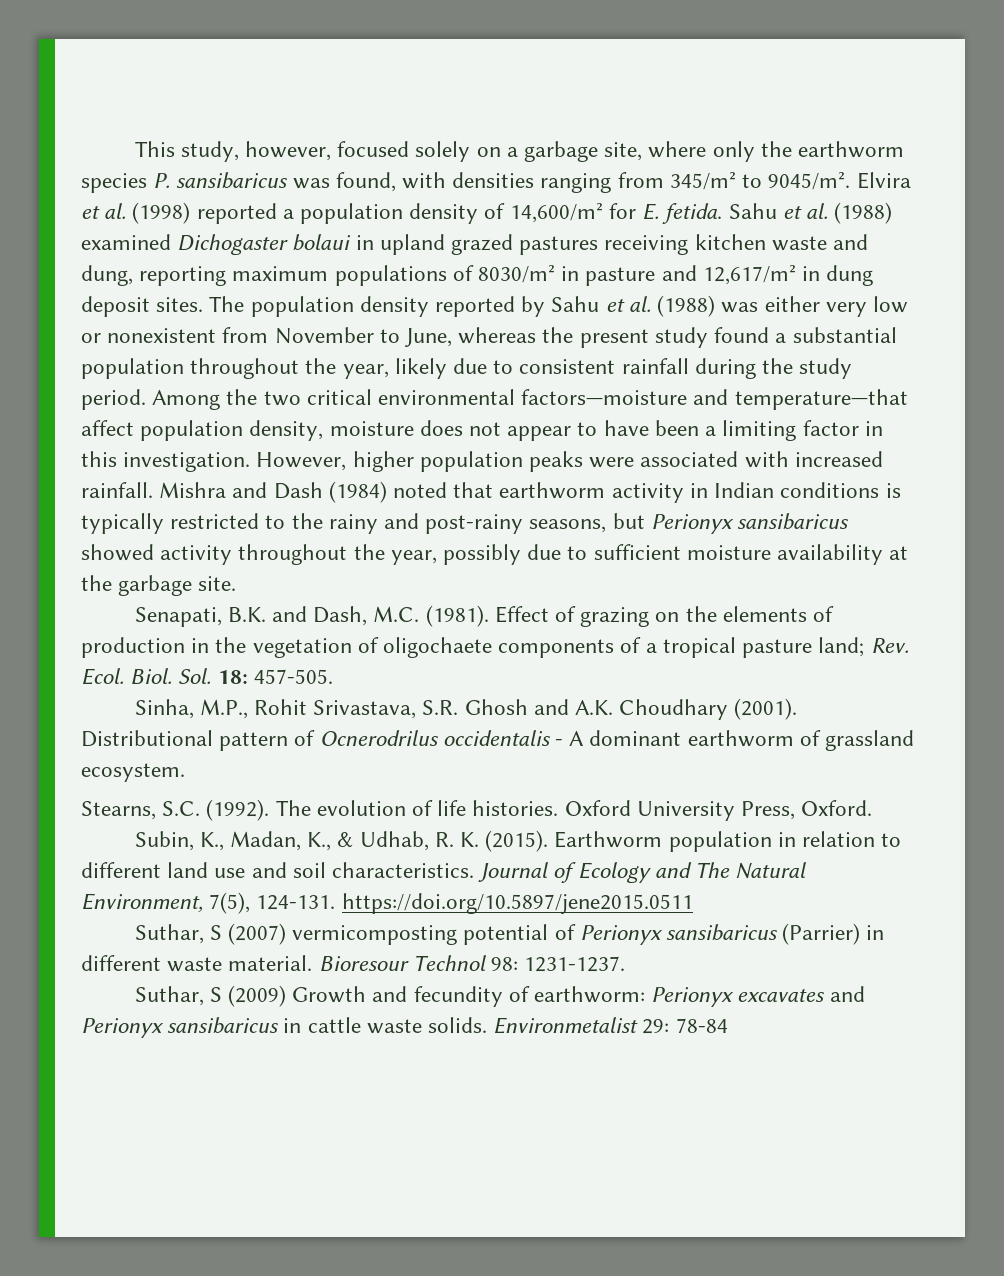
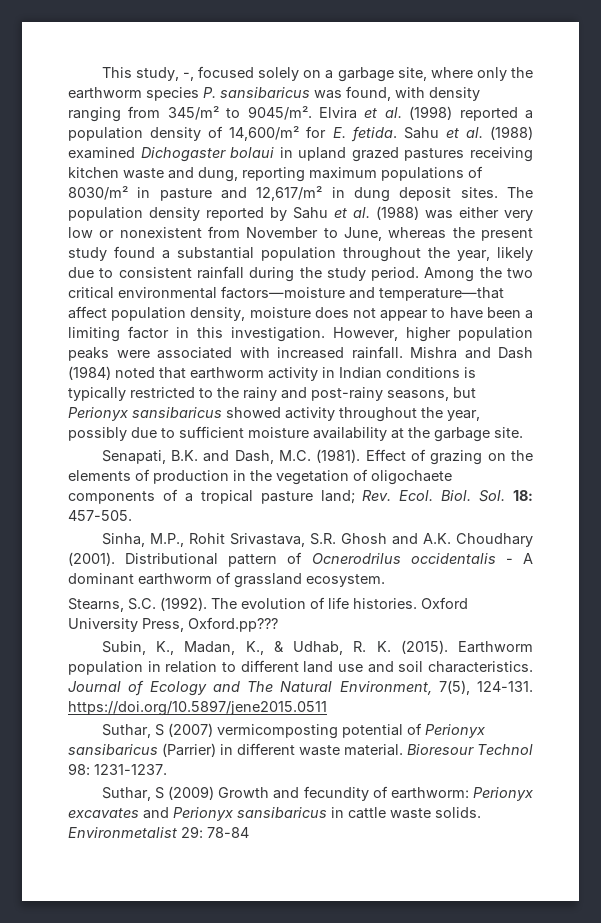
- This study, however, focused solely on a garbage site, where only the earthworm species P. sansibaricus was found, with densities ranging from 345/m² to 9045/m².
+ This study, -, focused solely on a garbage site, where only the earthworm species P. sansibaricus was found, with density ranging from 345/m² to 9045/m².
- Oxford University Press, Oxford.
+ Oxford University Press, Oxford.pp???

